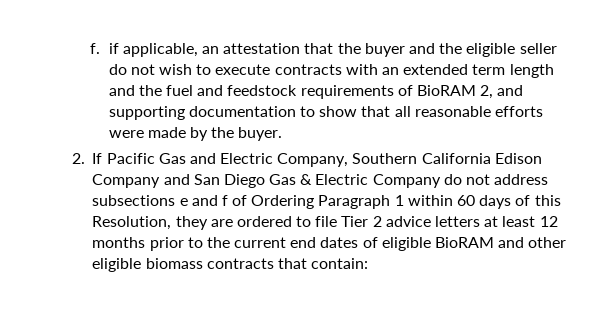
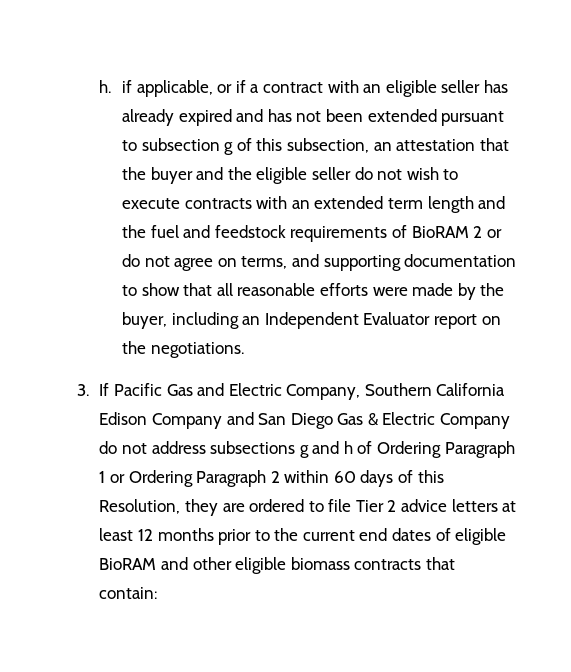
- f. if applicable, an attestation that the buyer and the eligible seller do not wish to execute contracts with an extended term length and the fuel and feedstock requirements of BioRAM 2, and supporting documentation to show that all reasonable efforts were made by the buyer.
- 2. If Pacific Gas and Electric Company, Southern California Edison Company and San Diego Gas & Electric Company do not address subsections e and f of Ordering Paragraph 1 within 60 days of this Resolution, they are ordered to file Tier 2 advice letters at least 12 months prior to the current end dates of eligible BioRAM and other eligible biomass contracts that contain:
+ h. if applicable, or if a contract with an eligible seller has already expired and has not been extended pursuant to subsection g of this subsection, an attestation that the buyer and the eligible seller do not wish to execute contracts with an extended term length and the fuel and feedstock requirements of BioRAM 2 or do not agree on terms, and supporting documentation to show that all reasonable efforts were made by the buyer, including an Independent Evaluator report on the negotiations.
+ 3. If Pacific Gas and Electric Company, Southern California Edison Company and San Diego Gas & Electric Company do not address subsections g and h of Ordering Paragraph 1 or Ordering Paragraph 2 within 60 days of this Resolution, they are ordered to file Tier 2 advice letters at least 12 months prior to the current end dates of eligible BioRAM and other eligible biomass contracts that contain:

